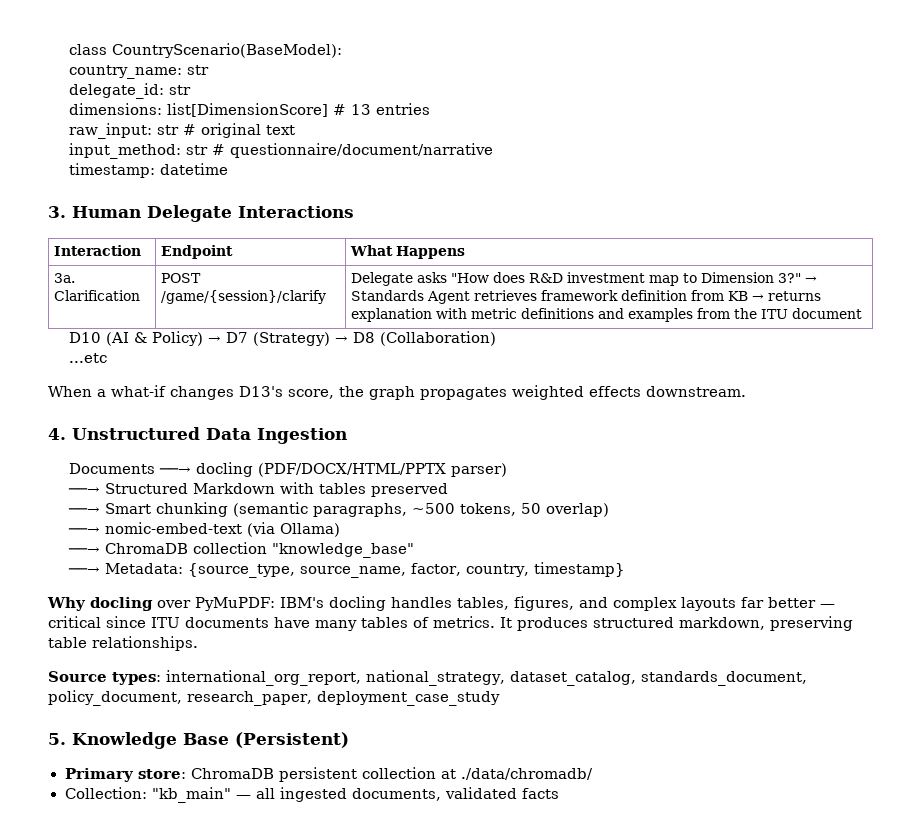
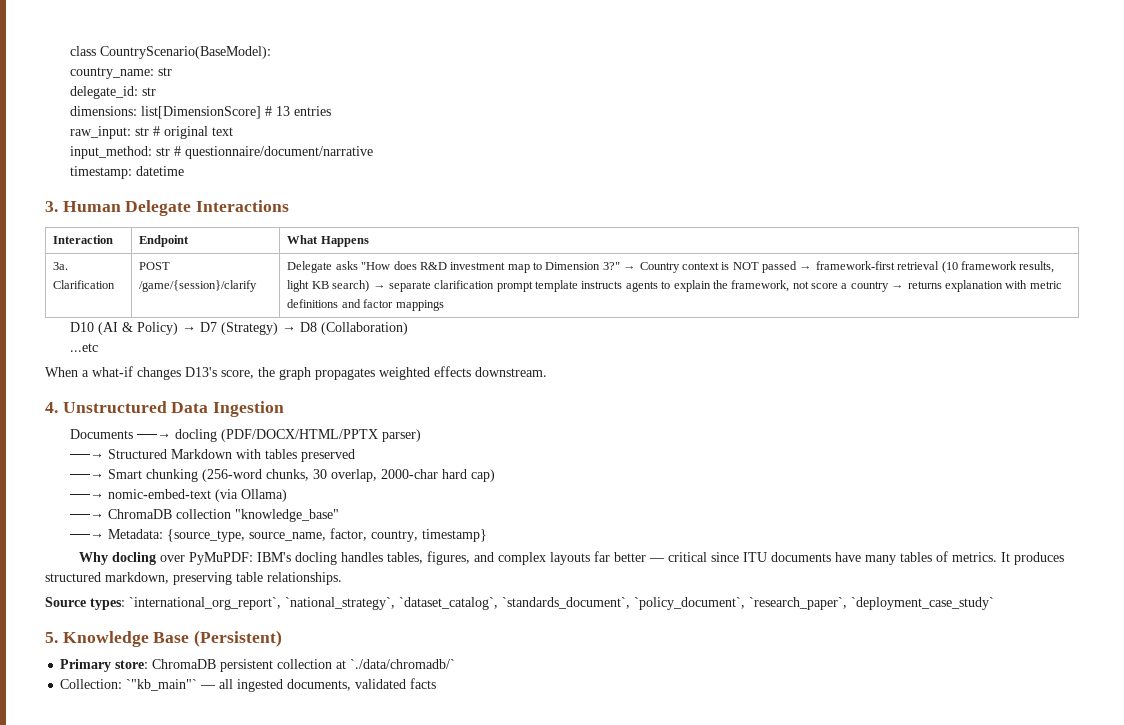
- → Standards Agent retrieves framework definition from KB → returns explanation with metric definitions and examples from the ITU document
+ → Country context is NOT passed → framework-first retrieval (10 framework results, light KB search) → separate clarification prompt template instructs agents to explain the framework, not score a country → returns explanation with metric definitions and factor mappings
- ──→ Smart chunking (semantic paragraphs, ~500 tokens, 50 overlap)
+ ──→ Smart chunking (256-word chunks, 30 overlap, 2000-char hard cap)
- Source types: international_org_report, national_strategy, dataset_catalog, standards_document, policy_document, research_paper, deployment_case_study
+ Source types: `international_org_report`, `national_strategy`, `dataset_catalog`, `standards_document`, `policy_document`, `research_paper`, `deployment_case_study`
- Primary store: ChromaDB persistent collection at ./data/chromadb/
+ Primary store: ChromaDB persistent collection at `./data/chromadb/`
- Collection: "kb_main" — all ingested documents, validated facts
+ Collection: `"kb_main"` — all ingested documents, validated facts

